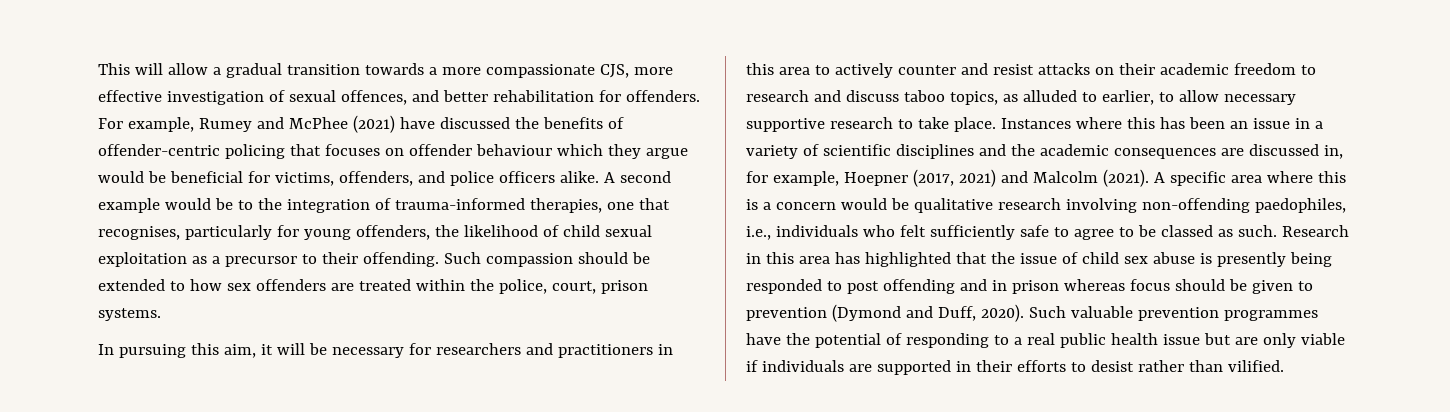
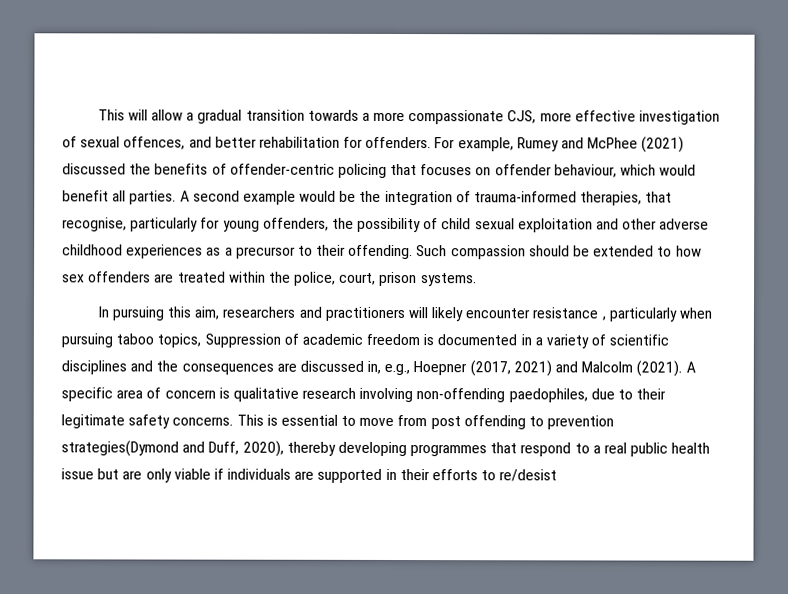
- For example, Rumey and McPhee (2021) have discussed the benefits of offender-centric policing that focuses on offender behaviour which they argue would be beneficial for victims, offenders, and police officers alike.
+ For example, Rumey and McPhee (2021) discussed the benefits of offender-centric policing that focuses on offender behaviour, which would benefit all parties.
- A second example would be to the integration of trauma-informed therapies, one that recognises, particularly for young offenders, the likelihood of child sexual exploitation as a precursor to their offending.
+ A second example would be the integration of trauma-informed therapies, that recognise, particularly for young offenders, the possibility of child sexual exploitation and other adverse childhood experiences as a precursor to their offending.
- In pursuing this aim, it will be necessary for researchers and practitioners in this area to actively counter and resist attacks on their academic freedom to research and discuss taboo topics, as alluded to earlier, to allow necessary supportive research to take place. Instances where this has been an issue in a variety of scientific disciplines and the academic consequences are discussed in, for example, Hoepner (2017, 2021) and Malcolm (2021).
+ In pursuing this aim, researchers and practitioners will likely encounter resistance , particularly when pursuing taboo topics, Suppression of academic freedom is documented in a variety of scientific disciplines and the consequences are discussed in, e.g., Hoepner (2017, 2021) and Malcolm (2021).
- A specific area where this is a concern would be qualitative research involving non-offending paedophiles, i.e., individuals who felt sufficiently safe to agree to be classed as such. Research in this area has highlighted that the issue of child sex abuse is presently being responded to post offending and in prison whereas focus should be given to prevention (Dymond and Duff, 2020). Such valuable prevention programmes have the potential of responding to a real public health issue but are only viable if individuals are supported in their efforts to desist rather than vilified.
+ A specific area of concern is qualitative research involving non-offending paedophiles, due to their legitimate safety concerns. This is essential to move from post offending to prevention strategies(Dymond and Duff, 2020), thereby developing programmes that respond to a real public health issue but are only viable if individuals are supported in their efforts to re/desist

